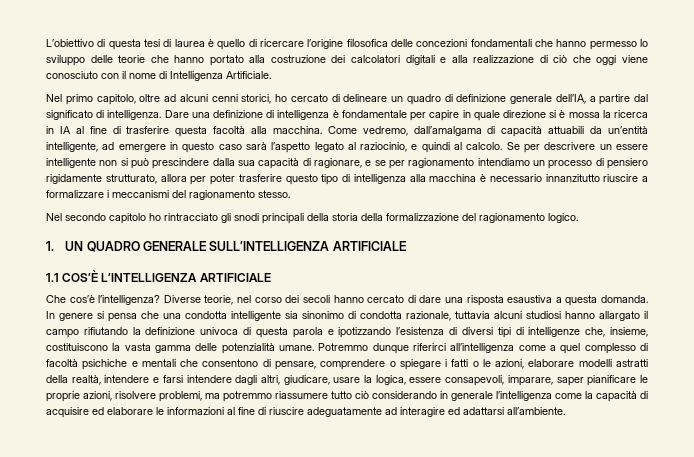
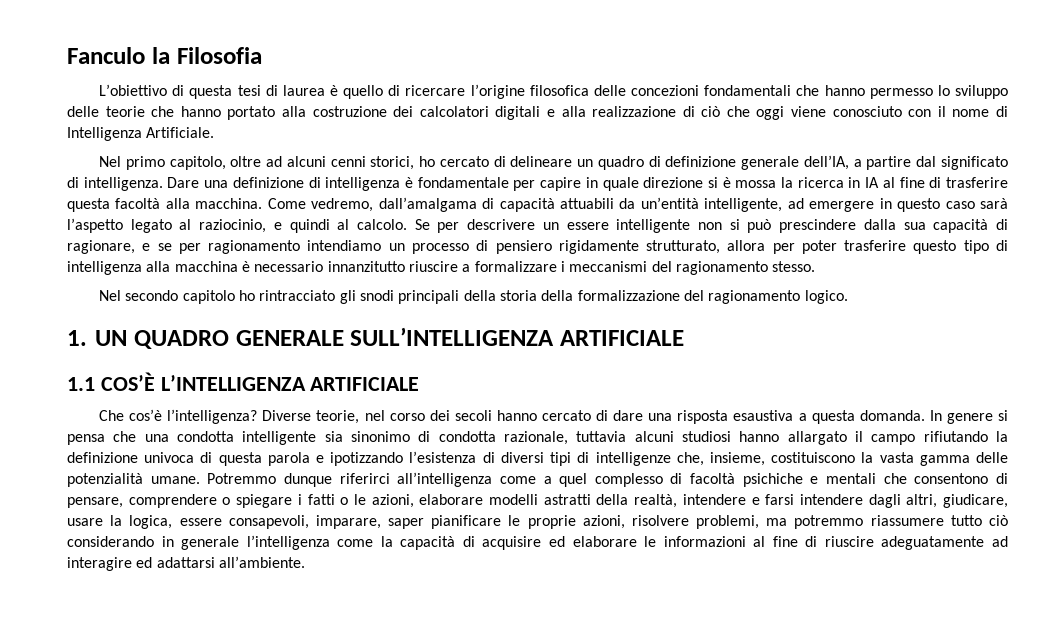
+ Fanculo la Filosofia

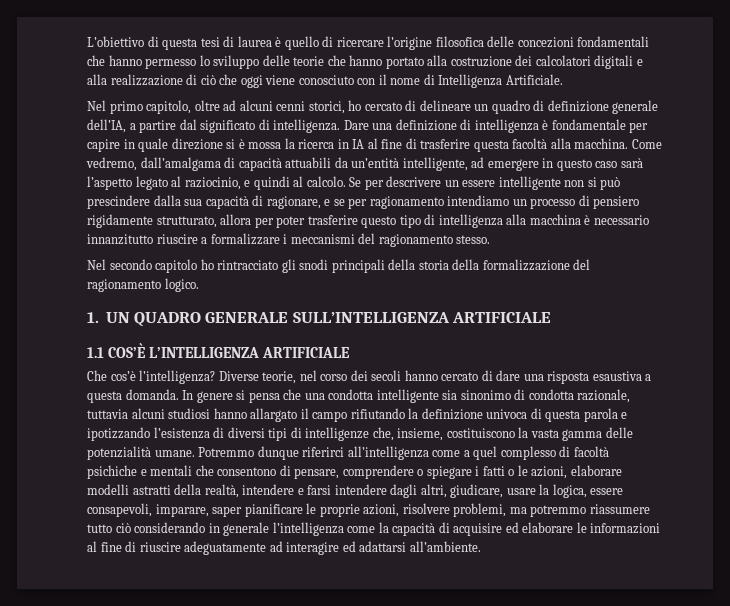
- Fanculo la Filosofia

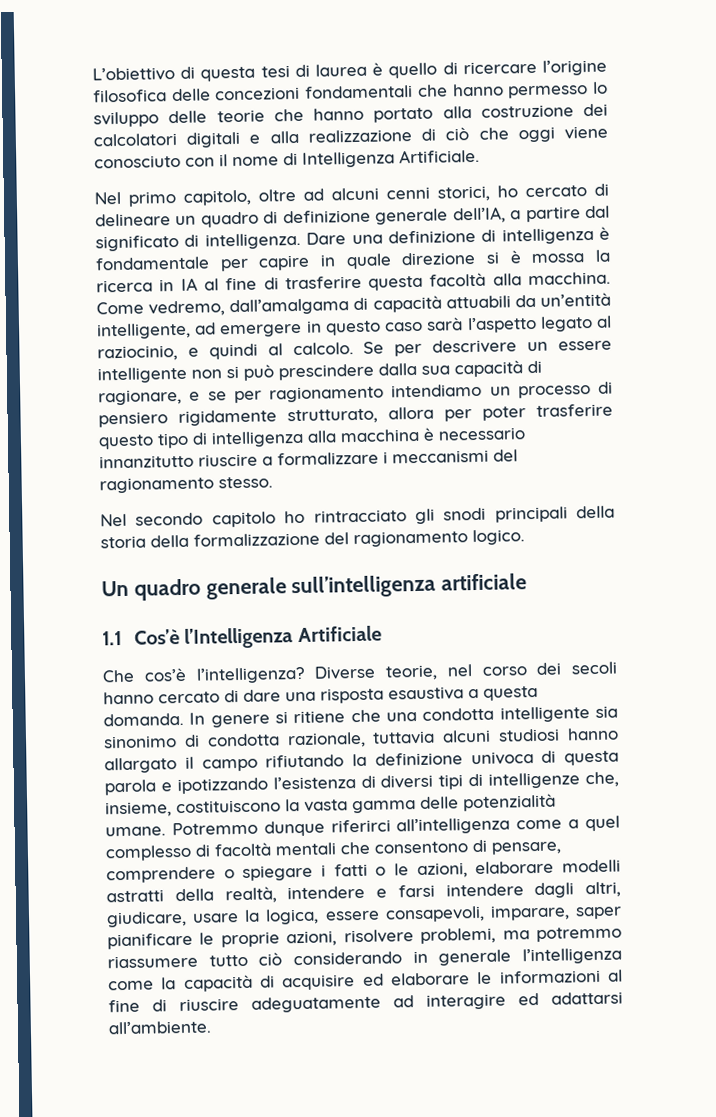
- 1. UN QUADRO GENERALE SULL’INTELLIGENZA ARTIFICIALE
- 1.1 COS’È L’INTELLIGENZA ARTIFICIALE
+ Un quadro generale sull’intelligenza artificiale
+ 1.1 Cos’è l’Intelligenza Artificiale
- In genere si pensa che una condotta intelligente sia sinonimo di condotta razionale, tuttavia alcuni studiosi hanno allargato il campo rifiutando la definizione univoca di questa parola e ipotizzando l’esistenza di diversi tipi di intelligenze che, insieme, costituiscono la vasta gamma delle potenzialità umane.
+ In genere si ritiene che una condotta intelligente sia sinonimo di condotta razionale, tuttavia alcuni studiosi hanno allargato il campo rifiutando la definizione univoca di questa parola e ipotizzando l’esistenza di diversi tipi di intelligenze che, insieme, costituiscono la vasta gamma delle potenzialità umane.
- Potremmo dunque riferirci all’intelligenza come a quel complesso di facoltà psichiche e mentali che consentono di pensare, comprendere o spiegare i fatti o le azioni, elaborare modelli astratti della realtà, intendere e farsi intendere dagli altri, giudicare, usare la logica, essere consapevoli, imparare, saper pianificare le proprie azioni, risolvere problemi, ma potremmo riassumere tutto ciò considerando in generale l’intelligenza come la capacità di acquisire ed elaborare le informazioni al fine di riuscire adeguatamente ad interagire ed adattarsi all’ambiente.
+ Potremmo dunque riferirci all’intelligenza come a quel complesso di facoltà mentali che consentono di pensare, comprendere o spiegare i fatti o le azioni, elaborare modelli astratti della realtà, intendere e farsi intendere dagli altri, giudicare, usare la logica, essere consapevoli, imparare, saper pianificare le proprie azioni, risolvere problemi, ma potremmo riassumere tutto ciò considerando in generale l’intelligenza come la capacità di acquisire ed elaborare le informazioni al fine di riuscire adeguatamente ad interagire ed adattarsi all’ambiente.

